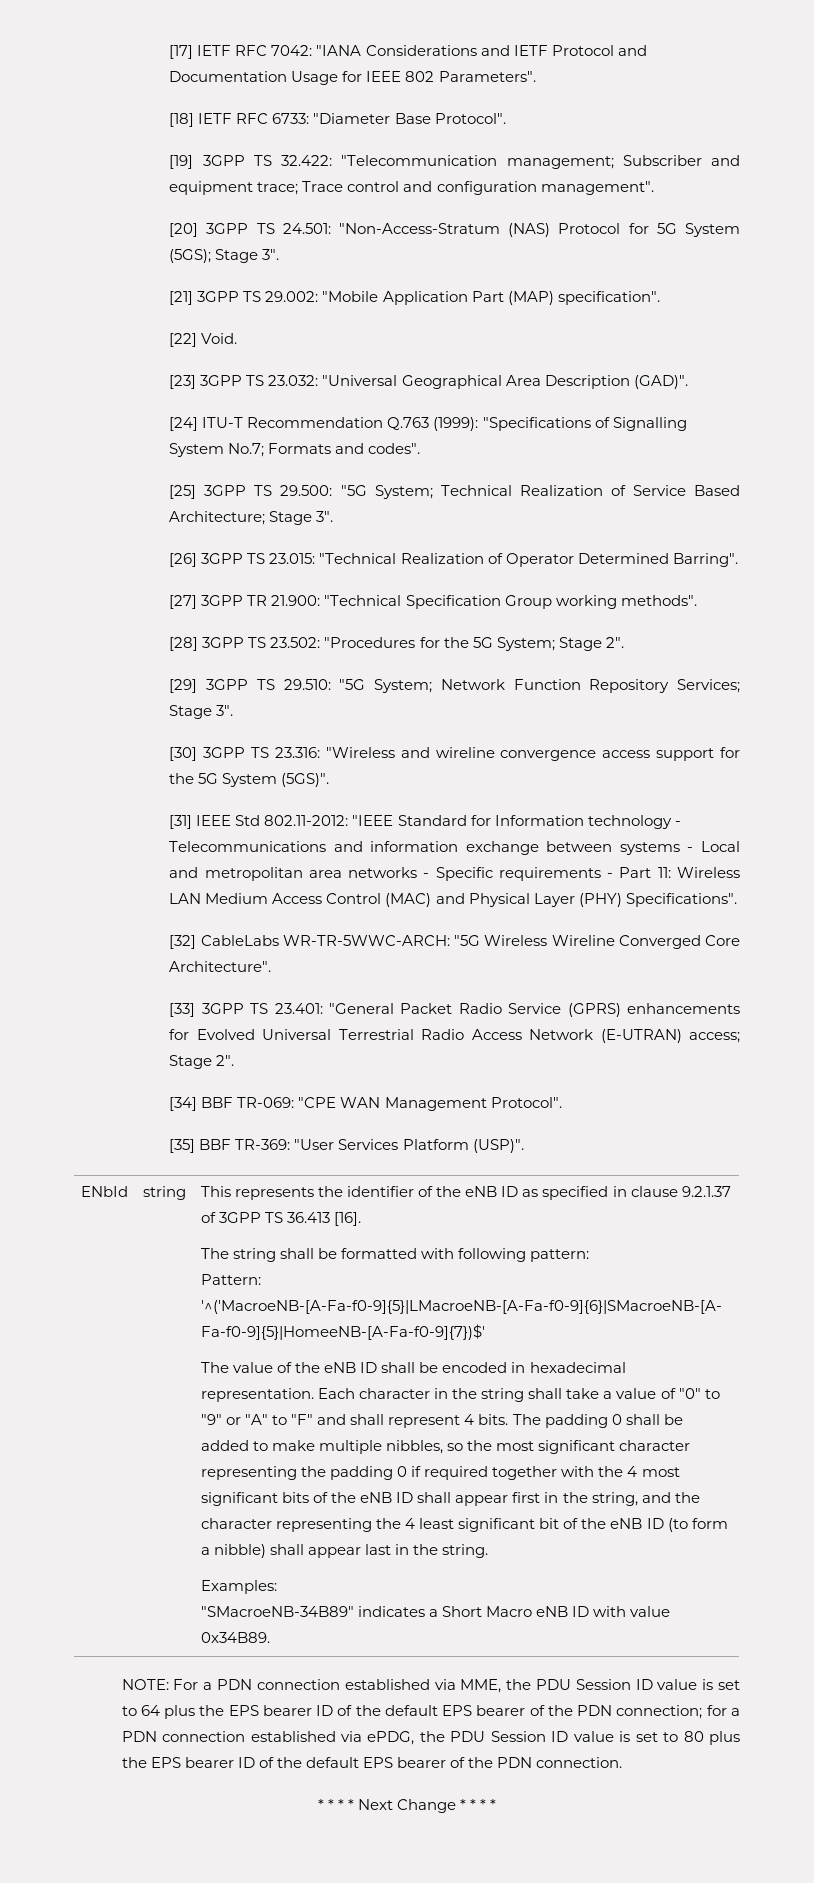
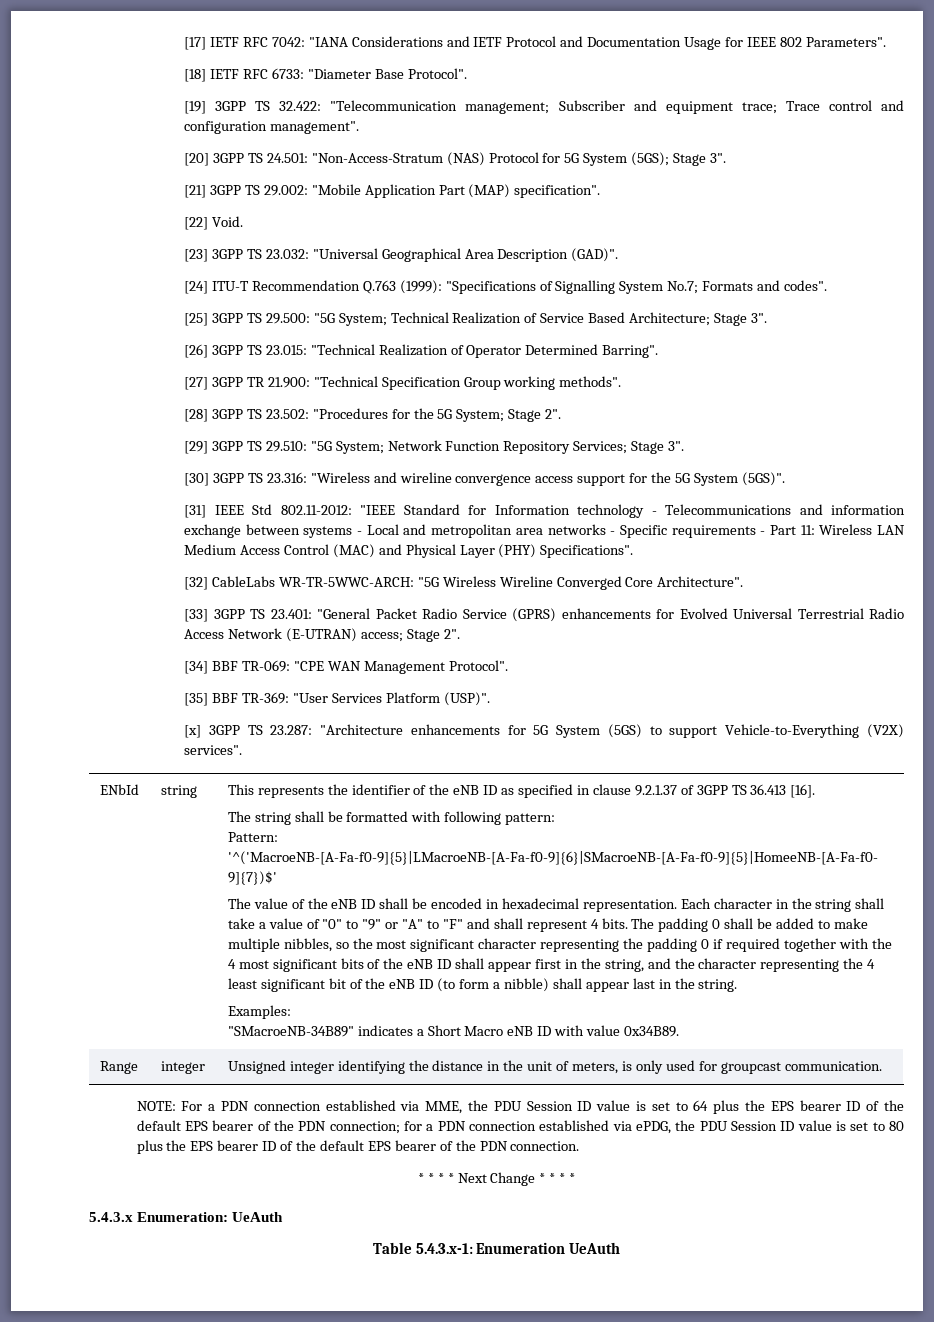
+ [x] 3GPP TS 23.287: "Architecture enhancements for 5G System (5GS) to support Vehicle-to-Everything (V2X) services".
+ Range | integer | Unsigned integer identifying the distance in the unit of meters, is only used for groupcast communication.
+ 5.4.3.x Enumeration: UeAuth
+ Table 5.4.3.x-1: Enumeration UeAuth

